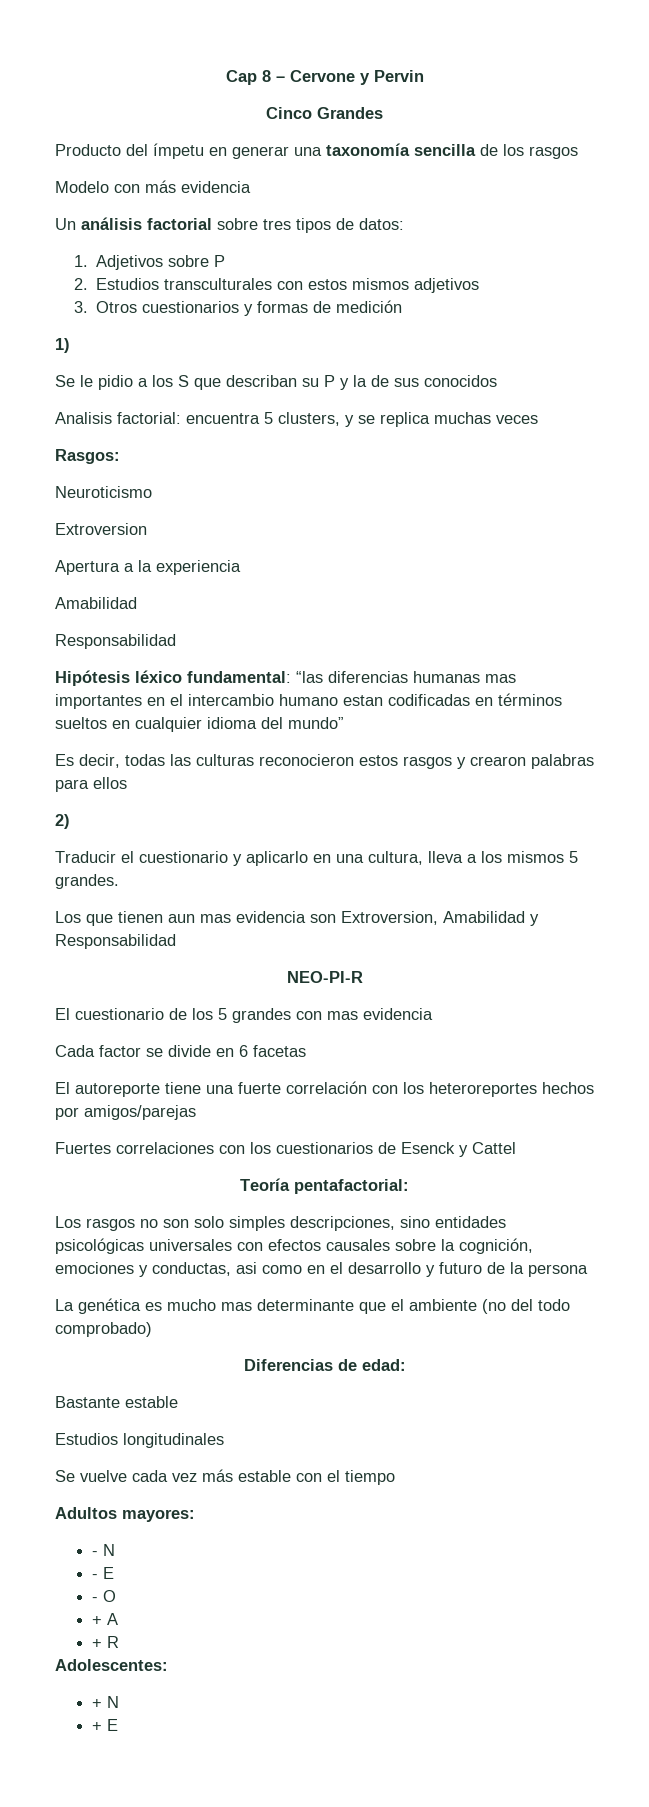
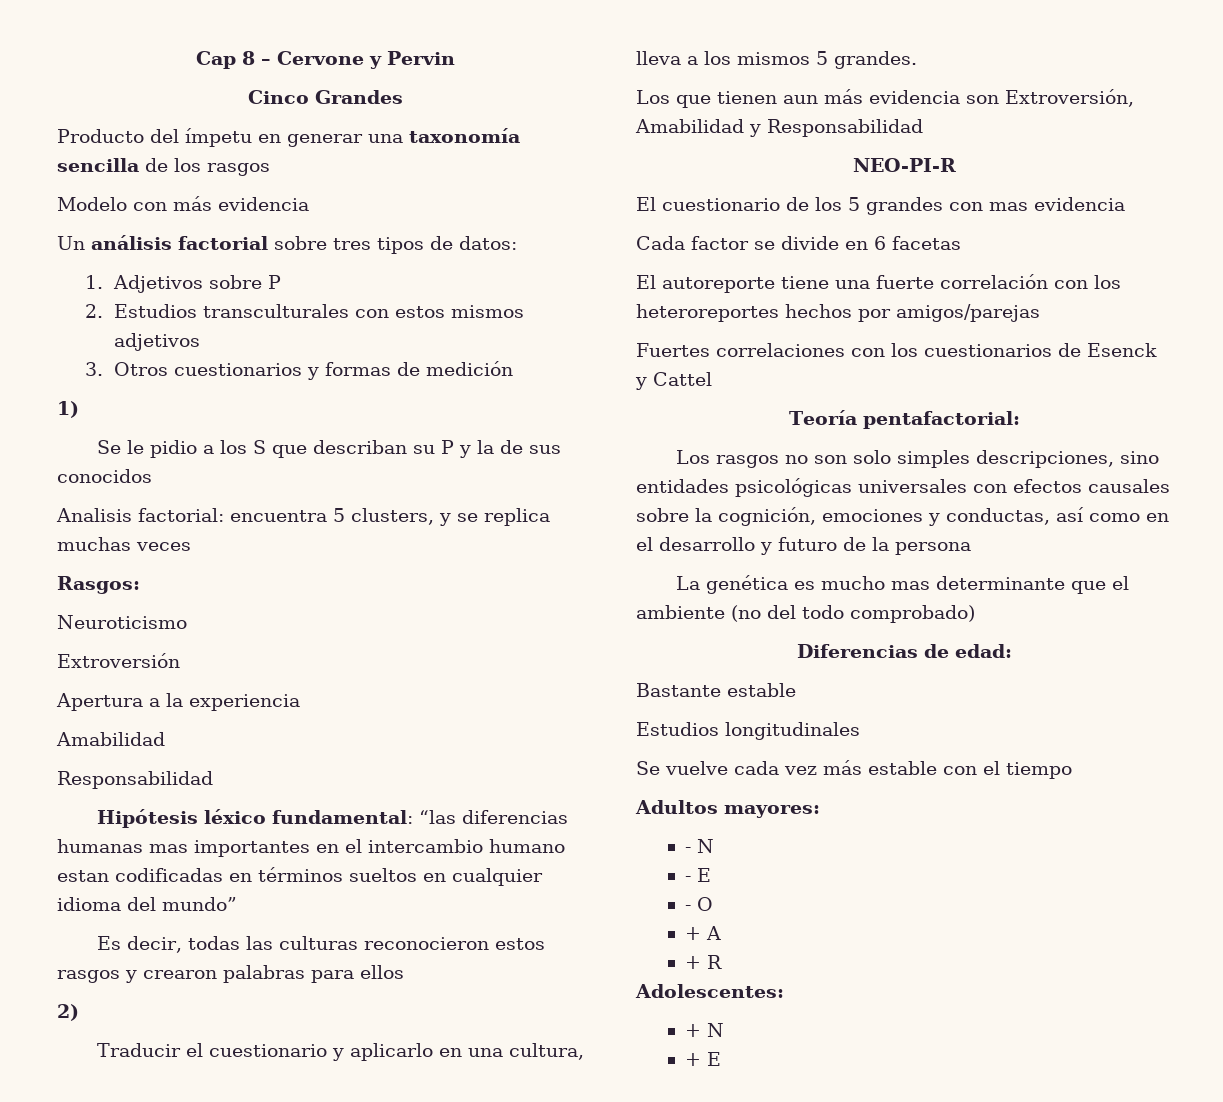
- Extroversion
+ Extroversión
- Los que tienen aun mas evidencia son Extroversion, Amabilidad y Responsabilidad
+ Los que tienen aun más evidencia son Extroversión, Amabilidad y Responsabilidad
- Los rasgos no son solo simples descripciones, sino entidades psicológicas universales con efectos causales sobre la cognición, emociones y conductas, asi como en el desarrollo y futuro de la persona
+ Los rasgos no son solo simples descripciones, sino entidades psicológicas universales con efectos causales sobre la cognición, emociones y conductas, así como en el desarrollo y futuro de la persona

